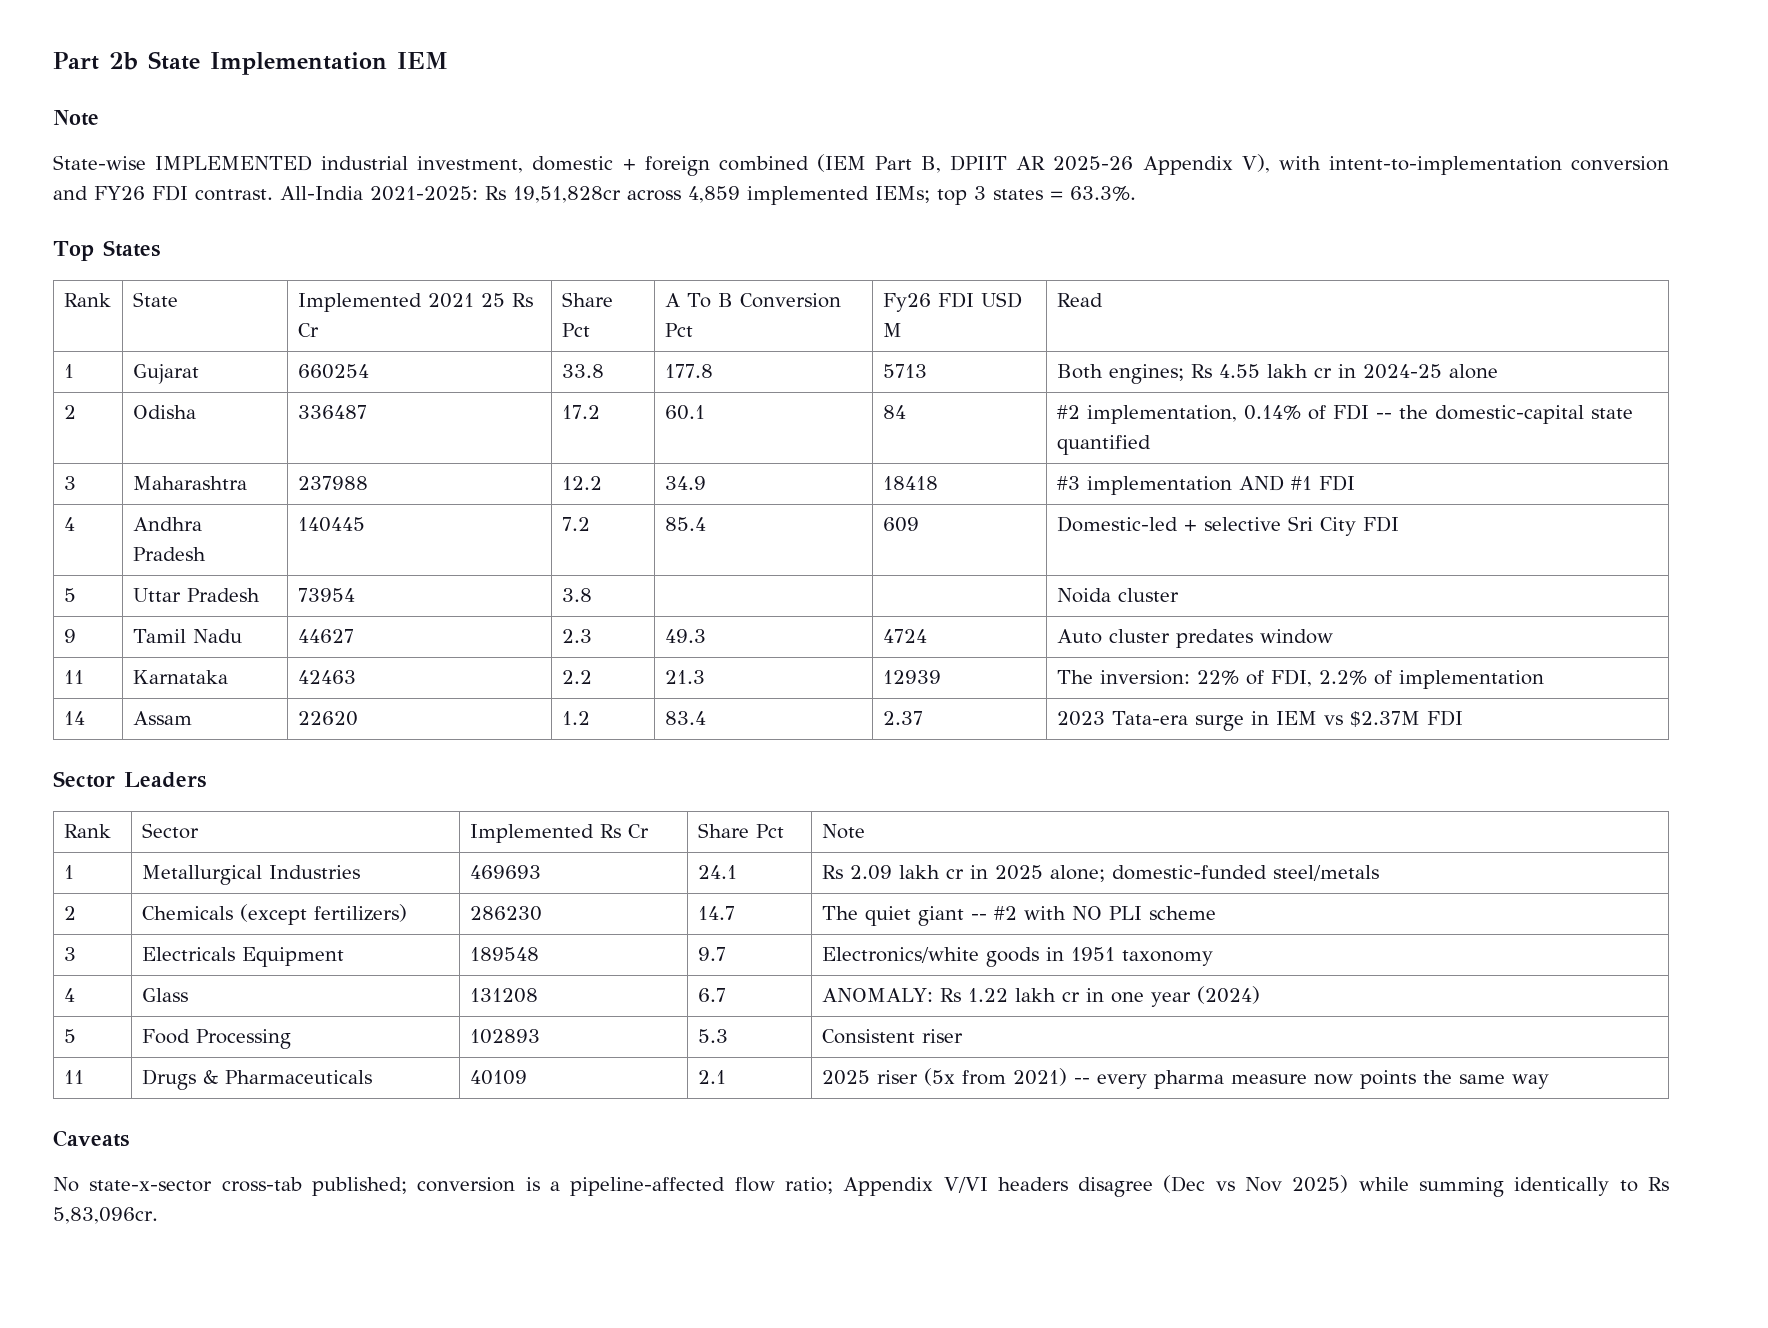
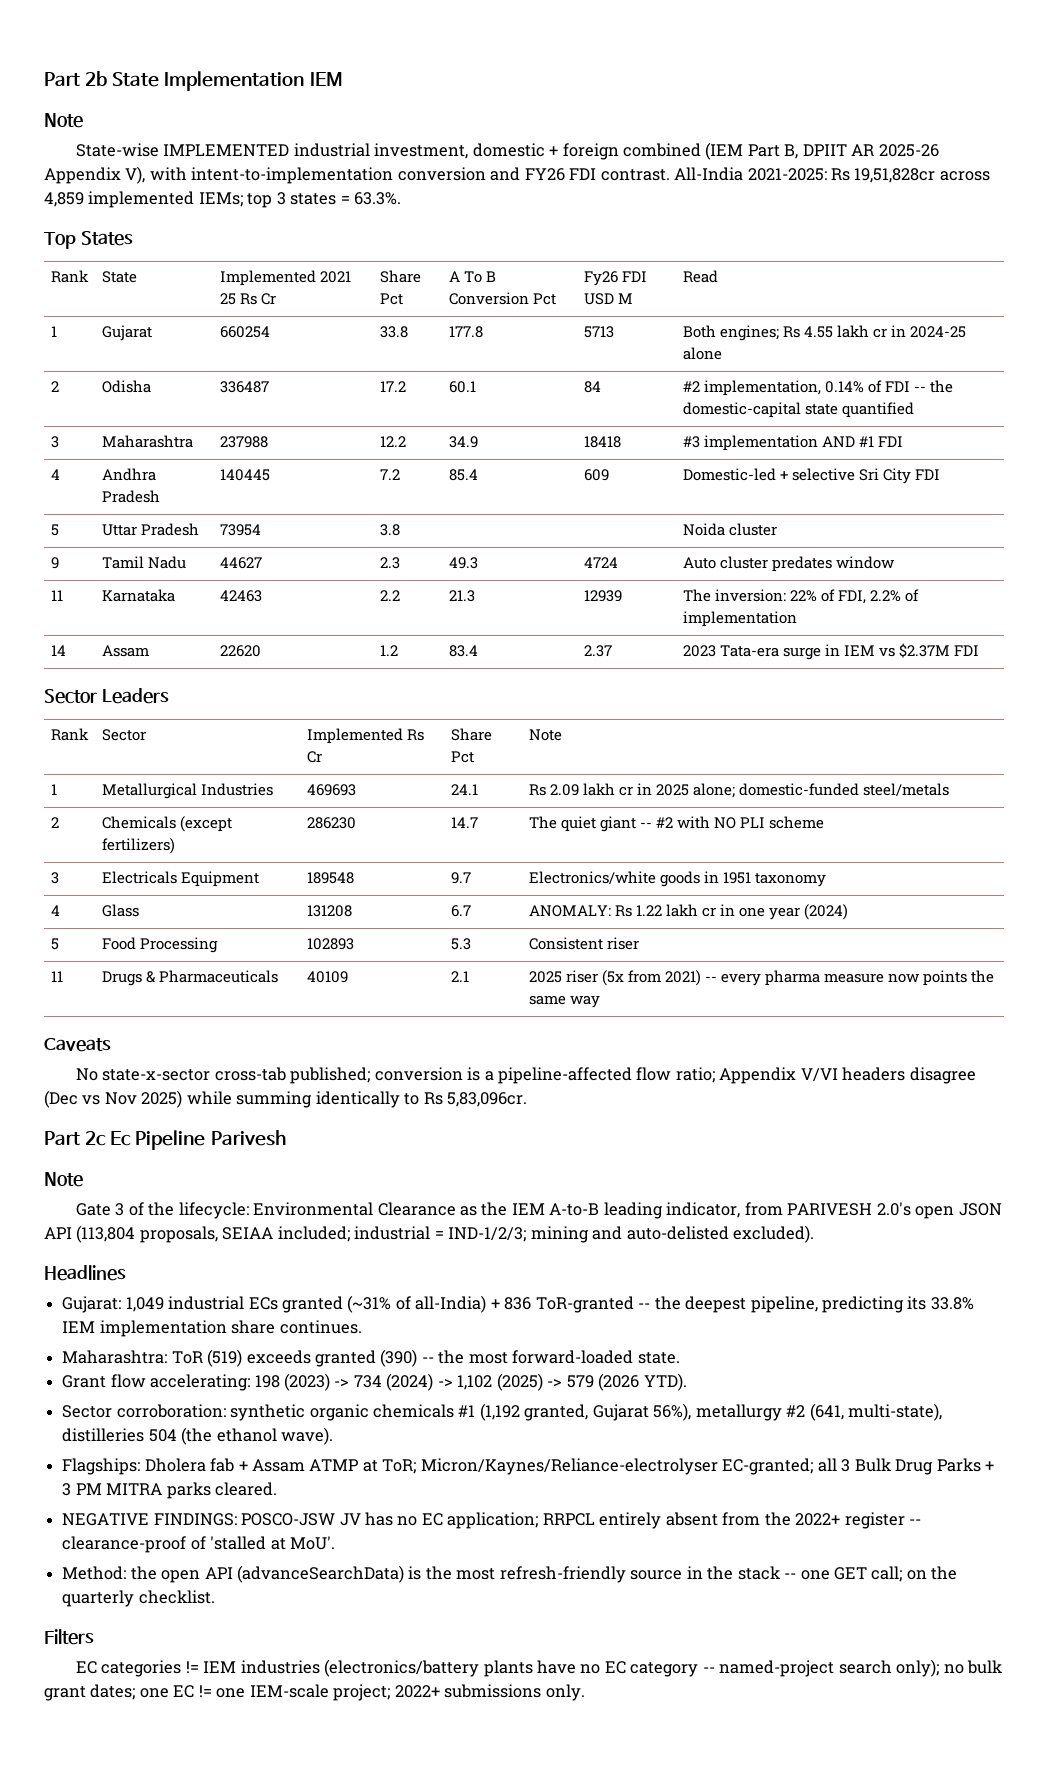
+ Part 2c Ec Pipeline Parivesh
+ Note
+ Gate 3 of the lifecycle: Environmental Clearance as the IEM A-to-B leading indicator, from PARIVESH 2.0's open JSON API (113,804 proposals, SEIAA included; industrial = IND-1/2/3; mining and auto-delisted excluded).
+ Headlines
+ Gujarat: 1,049 industrial ECs granted (~31% of all-India) + 836 ToR-granted -- the deepest pipeline, predicting its 33.8% IEM implementation share continues.
+ Maharashtra: ToR (519) exceeds granted (390) -- the most forward-loaded state.
+ Grant flow accelerating: 198 (2023) -> 734 (2024) -> 1,102 (2025) -> 579 (2026 YTD).
+ Sector corroboration: synthetic organic chemicals #1 (1,192 granted, Gujarat 56%), metallurgy #2 (641, multi-state), distilleries 504 (the ethanol wave).
+ Flagships: Dholera fab + Assam ATMP at ToR; Micron/Kaynes/Reliance-electrolyser EC-granted; all 3 Bulk Drug Parks + 3 PM MITRA parks cleared.
+ NEGATIVE FINDINGS: POSCO-JSW JV has no EC application; RRPCL entirely absent from the 2022+ register -- clearance-proof of 'stalled at MoU'.
+ Method: the open API (advanceSearchData) is the most refresh-friendly source in the stack -- one GET call; on the quarterly checklist.
+ Filters
+ EC categories != IEM industries (electronics/battery plants have no EC category -- named-project search only); no bulk grant dates; one EC != one IEM-scale project; 2022+ submissions only.

